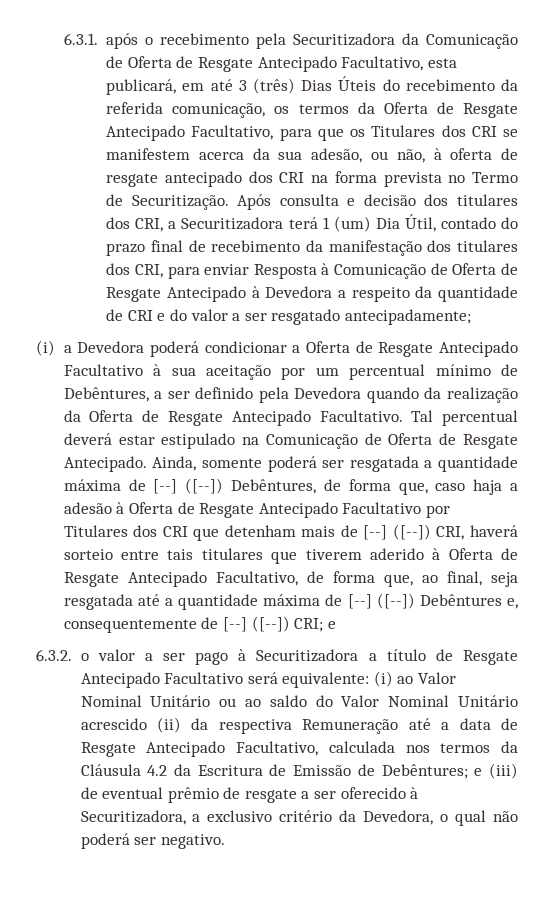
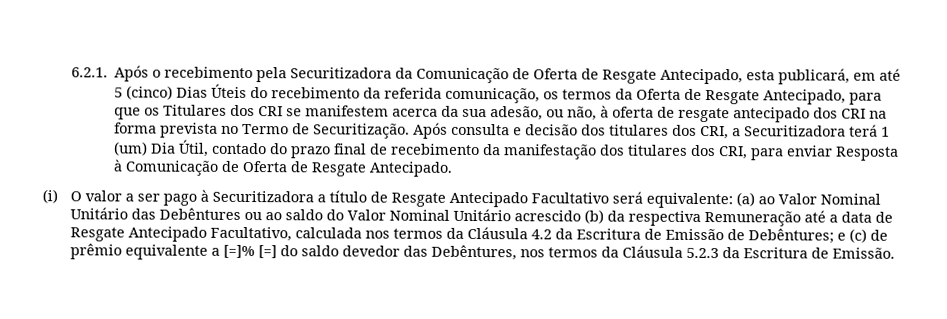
- 6.3.1. após o recebimento pela Securitizadora da Comunicação de Oferta de Resgate Antecipado Facultativo, esta publicará, em até 3 (três) Dias Úteis do recebimento da referida comunicação, os termos da Oferta de Resgate Antecipado Facultativo, para que os Titulares dos CRI se manifestem acerca da sua adesão, ou não, à oferta de resgate antecipado dos CRI na forma prevista no Termo de Securitização.
+ 6.2.1. Após o recebimento pela Securitizadora da Comunicação de Oferta de Resgate Antecipado, esta publicará, em até 5 (cinco) Dias Úteis do recebimento da referida comunicação, os termos da Oferta de Resgate Antecipado, para que os Titulares dos CRI se manifestem acerca da sua adesão, ou não, à oferta de resgate antecipado dos CRI na forma prevista no Termo de Securitização.
- Após consulta e decisão dos titulares dos CRI, a Securitizadora terá 1 (um) Dia Útil, contado do prazo final de recebimento da manifestação dos titulares dos CRI, para enviar Resposta à Comunicação de Oferta de Resgate Antecipado à Devedora a respeito da quantidade de CRI e do valor a ser resgatado antecipadamente;
- (i) a Devedora poderá condicionar a Oferta de Resgate Antecipado Facultativo à sua aceitação por um percentual mínimo de Debêntures, a ser definido pela Devedora quando da realização da Oferta de Resgate Antecipado Facultativo. Tal percentual deverá estar estipulado na Comunicação de Oferta de Resgate Antecipado. Ainda, somente poderá ser resgatada a quantidade máxima de [--] ([--]) Debêntures, de forma que, caso haja a adesão à Oferta de Resgate Antecipado Facultativo por Titulares dos CRI que detenham mais de [--] ([--]) CRI, haverá sorteio entre tais titulares que tiverem aderido à Oferta de Resgate Antecipado Facultativo, de forma que, ao final, seja resgatada até a quantidade máxima de [--] ([--]) Debêntures e, consequentemente de [--] ([--]) CRI; e
- 6.3.2. o valor a ser pago à Securitizadora a título de Resgate Antecipado Facultativo será equivalente:
+ Após consulta e decisão dos titulares dos CRI, a Securitizadora terá 1 (um) Dia Útil, contado do prazo final de recebimento da manifestação dos titulares dos CRI, para enviar Resposta à Comunicação de Oferta de Resgate Antecipado.
+ (i) O valor a ser pago à Securitizadora a título de Resgate Antecipado Facultativo será equivalente:
- (i) ao Valor Nominal Unitário ou ao saldo do Valor Nominal Unitário acrescido (ii) da respectiva Remuneração até a data de Resgate Antecipado Facultativo, calculada nos termos da Cláusula 4.2 da Escritura de Emissão de Debêntures;
+ (a) ao Valor Nominal Unitário das Debêntures ou ao saldo do Valor Nominal Unitário acrescido (b) da respectiva Remuneração até a data de Resgate Antecipado Facultativo, calculada nos termos da Cláusula 4.2 da Escritura de Emissão de Debêntures;
- e (iii) de eventual prêmio de resgate a ser oferecido à Securitizadora, a exclusivo critério da Devedora, o qual não poderá ser negativo.
+ e (c) de prêmio equivalente a [=]% [=] do saldo devedor das Debêntures, nos termos da Cláusula 5.2.3 da Escritura de Emissão.

